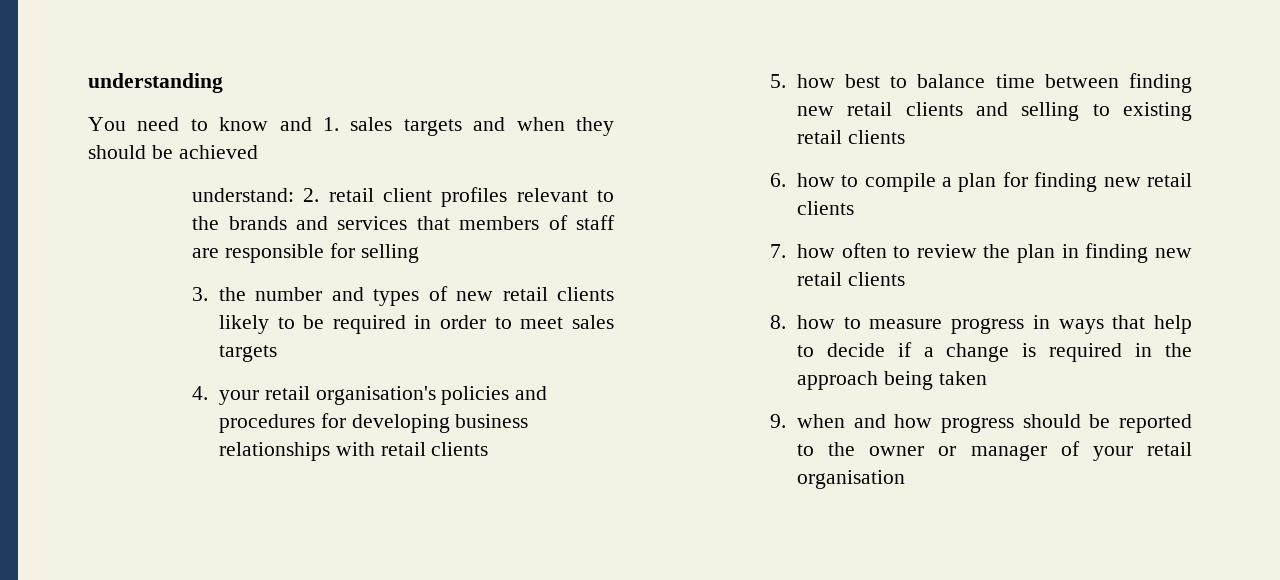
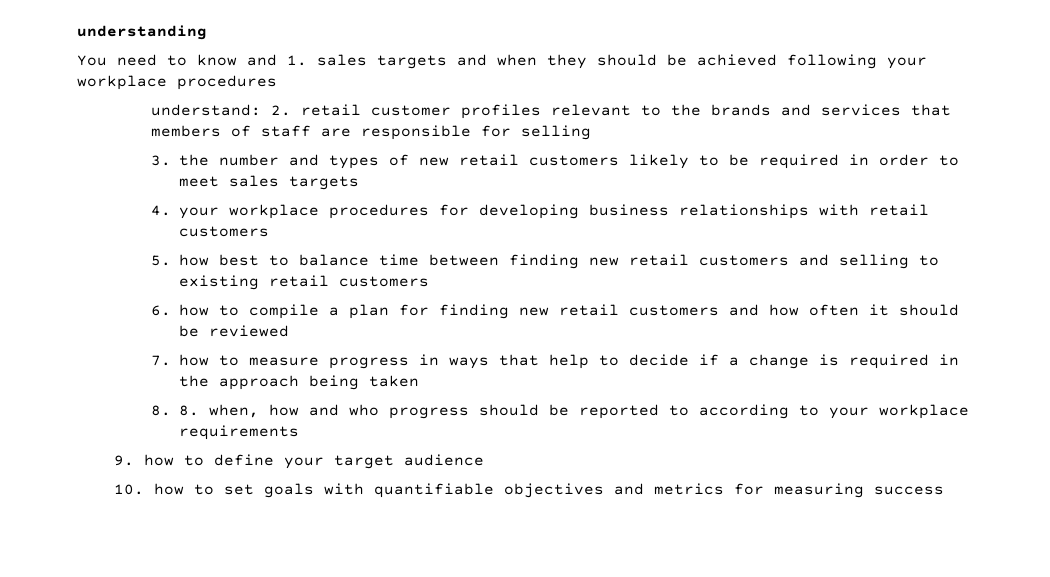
- You need to know and 1. sales targets and when they should be achieved
+ You need to know and 1. sales targets and when they should be achieved following your workplace procedures
- understand: 2. retail client profiles relevant to the brands and services that members of staff are responsible for selling
+ understand: 2. retail customer profiles relevant to the brands and services that members of staff are responsible for selling
- 3. the number and types of new retail clients likely to be required in order to meet sales targets
+ 3. the number and types of new retail customers likely to be required in order to meet sales targets
- 4. your retail organisation's policies and procedures for developing business relationships with retail clients
+ 4. your workplace procedures for developing business relationships with retail customers
- 5. how best to balance time between finding new retail clients and selling to existing retail clients
+ 5. how best to balance time between finding new retail customers and selling to existing retail customers
- 6. how to compile a plan for finding new retail clients
- 7. how often to review the plan in finding new retail clients
- 8. how to measure progress in ways that help to decide if a change is required in the approach being taken
+ 6. how to compile a plan for finding new retail customers and how often it should be reviewed
+ 7. how to measure progress in ways that help to decide if a change is required in the approach being taken
- 9. when and how progress should be reported to the owner or manager of your retail organisation
+ 8. 8. when, how and who progress should be reported to according to your workplace requirements
+ 9. how to define your target audience
+ 10. how to set goals with quantifiable objectives and metrics for measuring success

